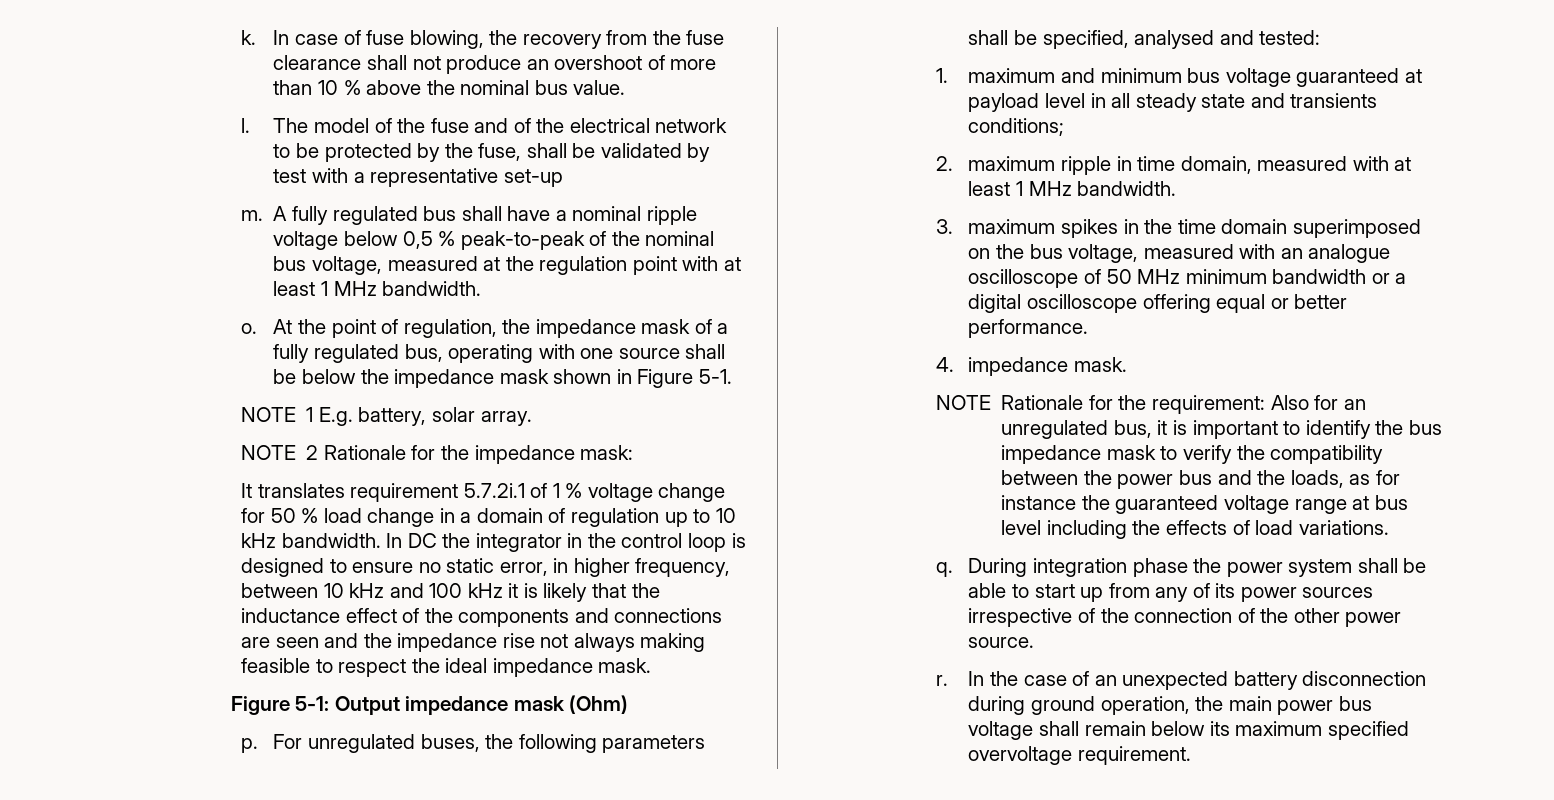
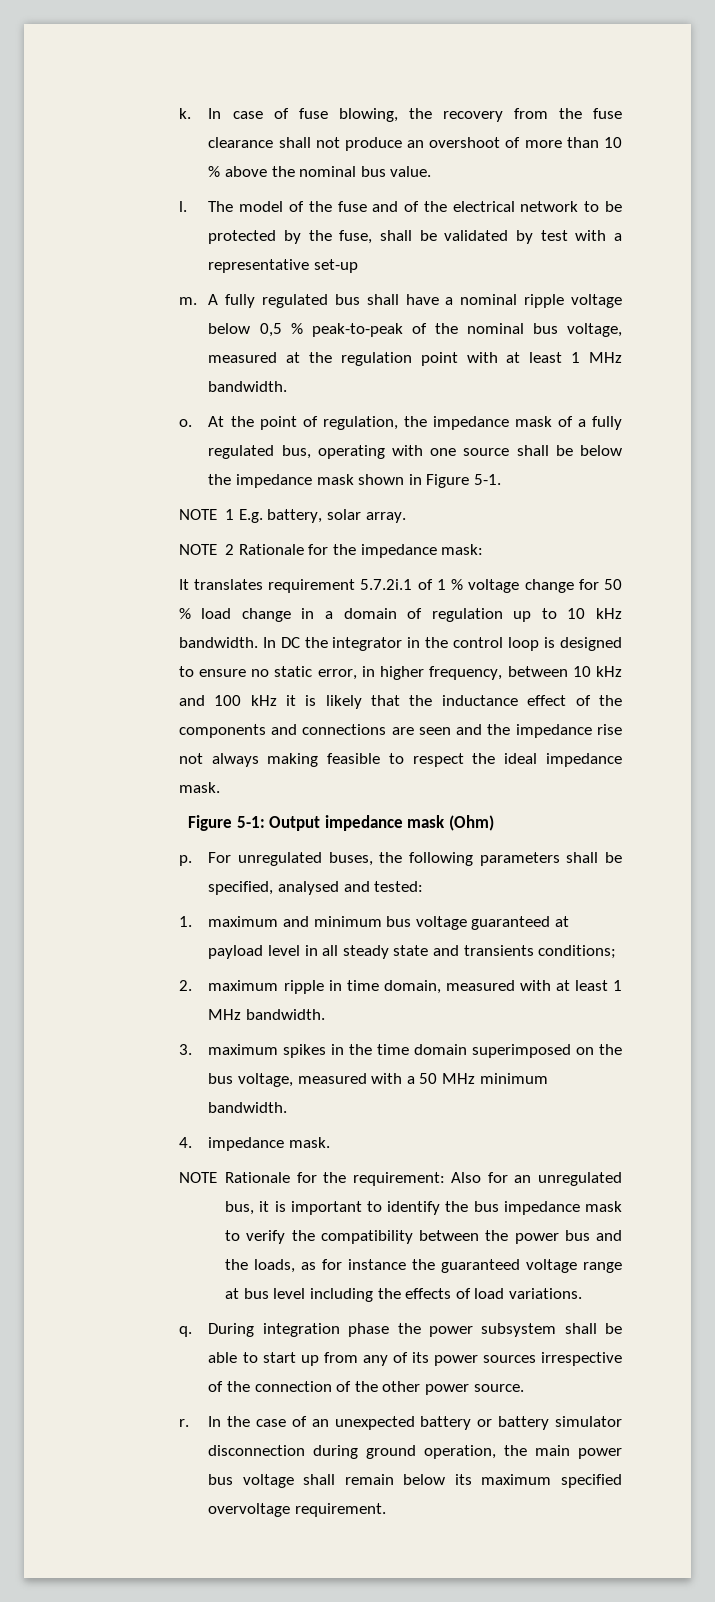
- 3. maximum spikes in the time domain superimposed on the bus voltage, measured with an analogue oscilloscope of 50 MHz minimum bandwidth or a digital oscilloscope offering equal or better performance.
+ 3. maximum spikes in the time domain superimposed on the bus voltage, measured with a 50 MHz minimum bandwidth.
- During integration phase the power system shall be able to start up from any of its power sources irrespective of the connection of the other power source.
+ During integration phase the power subsystem shall be able to start up from any of its power sources irrespective of the connection of the other power source.
- In the case of an unexpected battery disconnection during ground operation, the main power bus voltage shall remain below its maximum specified overvoltage requirement.
+ In the case of an unexpected battery or battery simulator disconnection during ground operation, the main power bus voltage shall remain below its maximum specified overvoltage requirement.

